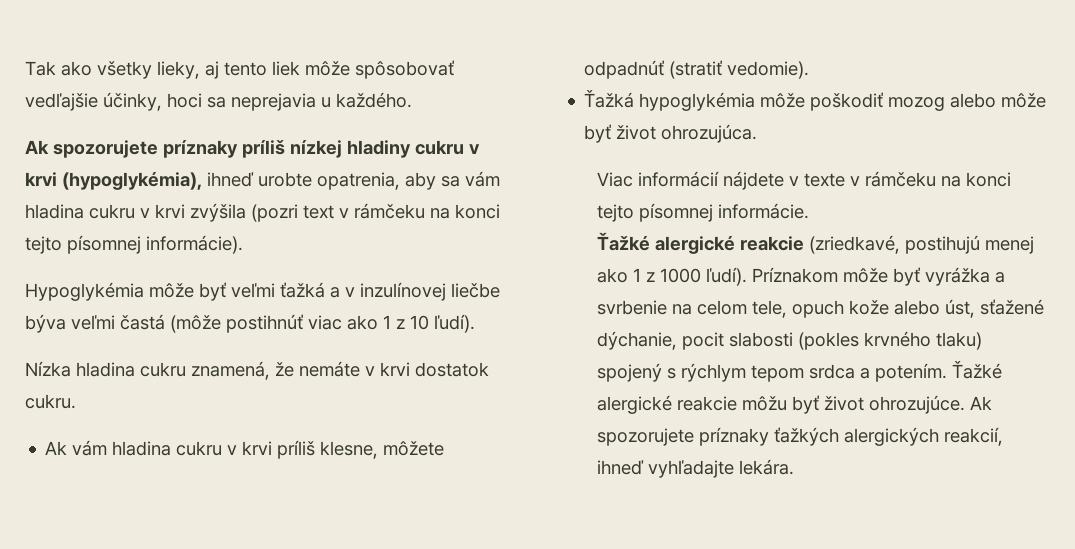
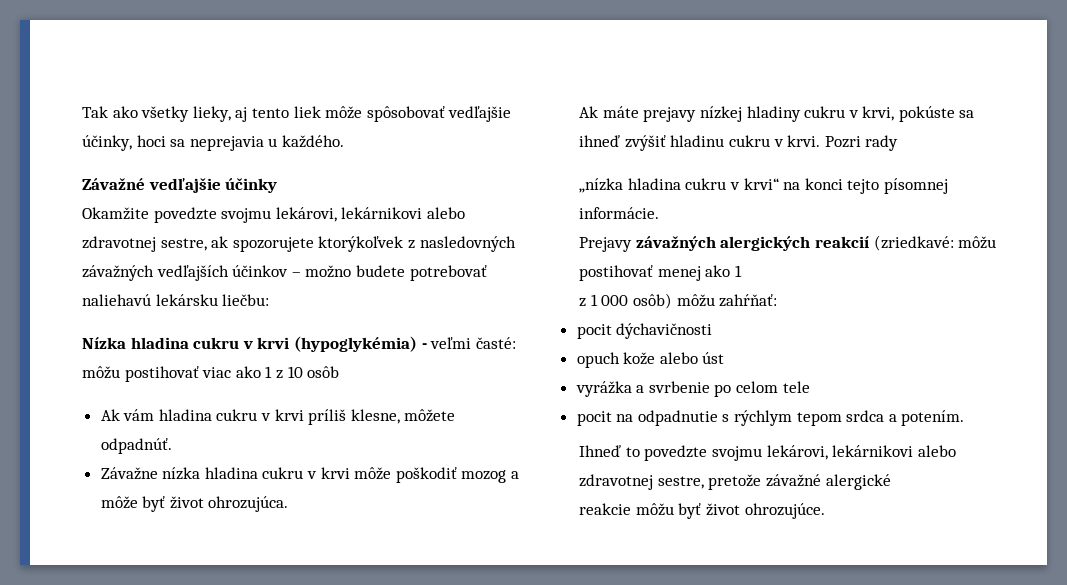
- Ak spozorujete príznaky príliš nízkej hladiny cukru v krvi (hypoglykémia), ihneď urobte opatrenia, aby sa vám hladina cukru v krvi zvýšila (pozri text v rámčeku na konci tejto písomnej informácie).
- Hypoglykémia môže byť veľmi ťažká a v inzulínovej liečbe býva veľmi častá (môže postihnúť viac ako 1 z 10 ľudí).
- Nízka hladina cukru znamená, že nemáte v krvi dostatok cukru.
+ Závažné vedľajšie účinky
+ Okamžite povedzte svojmu lekárovi, lekárnikovi alebo zdravotnej sestre, ak spozorujete ktorýkoľvek z nasledovných závažných vedľajších účinkov – možno budete potrebovať naliehavú lekársku liečbu:
+ Nízka hladina cukru v krvi (hypoglykémia) - veľmi časté: môžu postihovať viac ako 1 z 10 osôb
- Ak vám hladina cukru v krvi príliš klesne, môžete odpadnúť (stratiť vedomie).
- Ťažká hypoglykémia môže poškodiť mozog alebo môže byť život ohrozujúca.
+ Ak vám hladina cukru v krvi príliš klesne, môžete odpadnúť.
+ Závažne nízka hladina cukru v krvi môže poškodiť mozog a môže byť život ohrozujúca.
- Viac informácií nájdete v texte v rámčeku na konci tejto písomnej informácie.
+ Ak máte prejavy nízkej hladiny cukru v krvi, pokúste sa ihneď zvýšiť hladinu cukru v krvi. Pozri rady
+ „nízka hladina cukru v krvi“ na konci tejto písomnej informácie.
- Ťažké alergické reakcie (zriedkavé, postihujú menej ako 1 z 1000 ľudí). Príznakom môže byť vyrážka a svrbenie na celom tele, opuch kože alebo úst, sťažené dýchanie, pocit slabosti (pokles krvného tlaku) spojený s rýchlym tepom srdca a potením. Ťažké alergické reakcie môžu byť život ohrozujúce. Ak spozorujete príznaky ťažkých alergických reakcií, ihneď vyhľadajte lekára.
+ Prejavy závažných alergických reakcií (zriedkavé: môžu postihovať menej ako 1
+ z 1 000 osôb) môžu zahŕňať:
+ pocit dýchavičnosti
+ opuch kože alebo úst
+ vyrážka a svrbenie po celom tele
+ pocit na odpadnutie s rýchlym tepom srdca a potením.
+ Ihneď to povedzte svojmu lekárovi, lekárnikovi alebo zdravotnej sestre, pretože závažné alergické
+ reakcie môžu byť život ohrozujúce.

